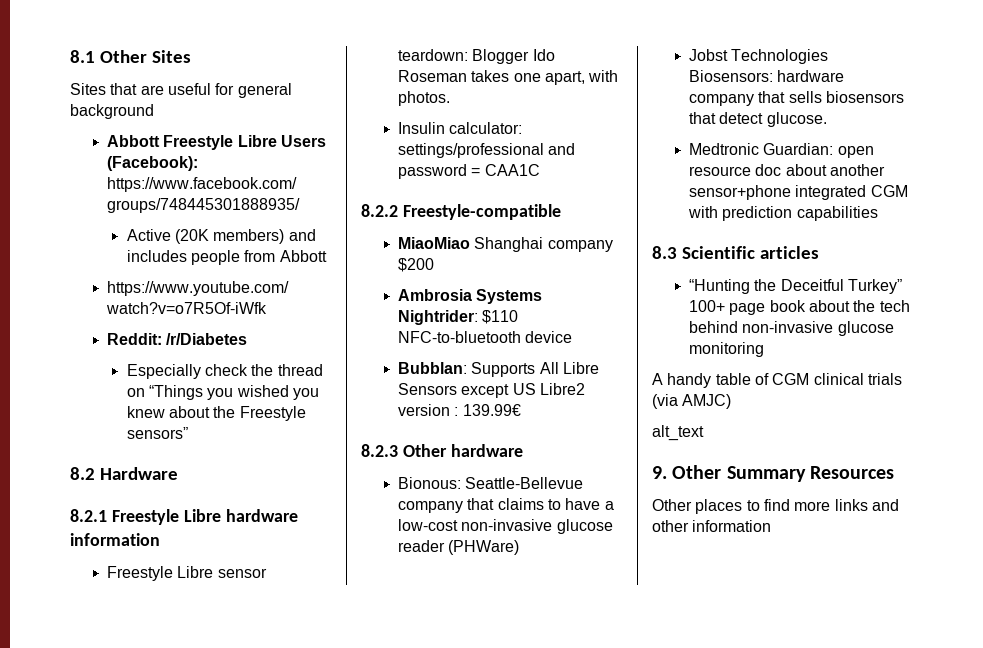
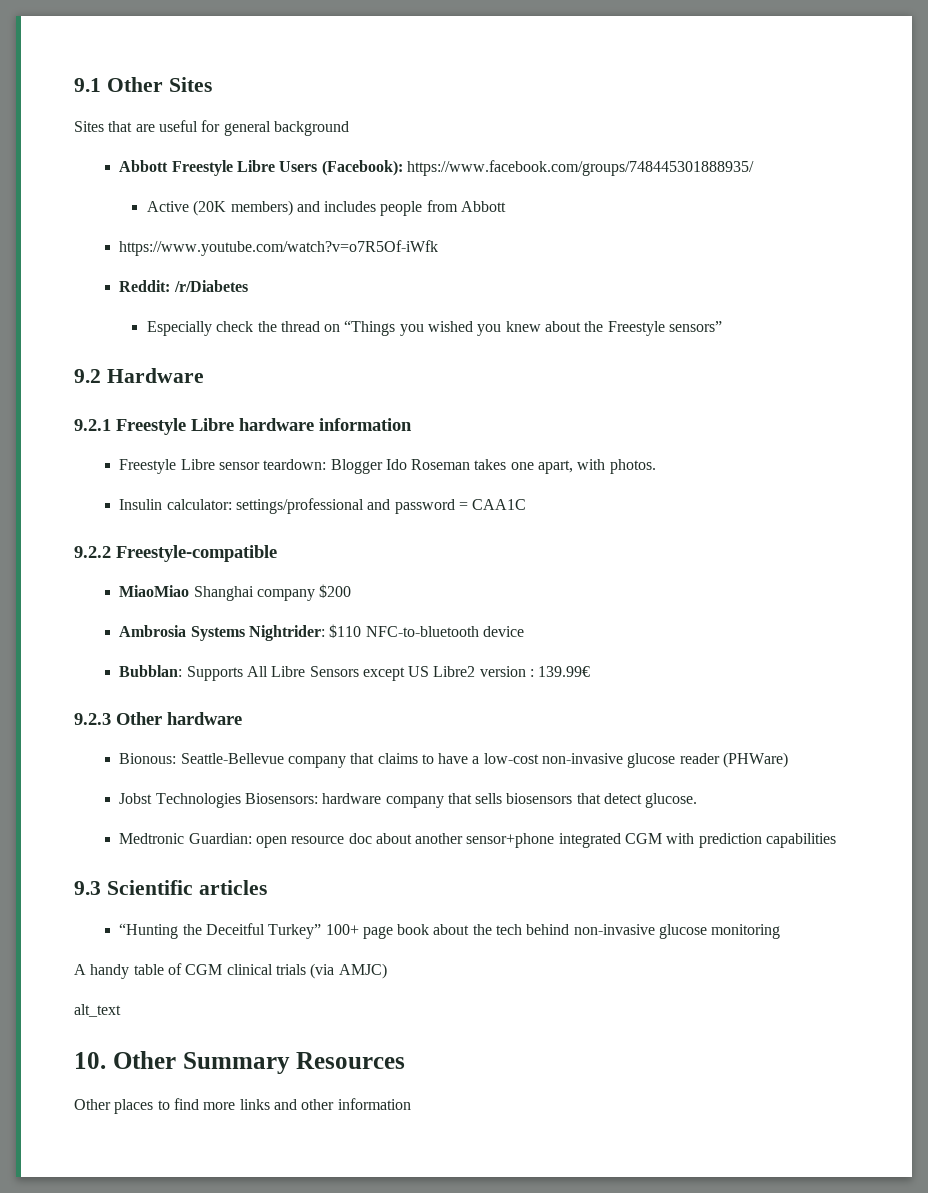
- 8.1 Other Sites
+ 9.1 Other Sites
- 8.2 Hardware
+ 9.2 Hardware
- 8.2.1 Freestyle Libre hardware information
+ 9.2.1 Freestyle Libre hardware information
- 8.2.2 Freestyle-compatible
+ 9.2.2 Freestyle-compatible
- 8.2.3 Other hardware
+ 9.2.3 Other hardware
- 8.3 Scientific articles
+ 9.3 Scientific articles
- 9. Other Summary Resources
+ 10. Other Summary Resources

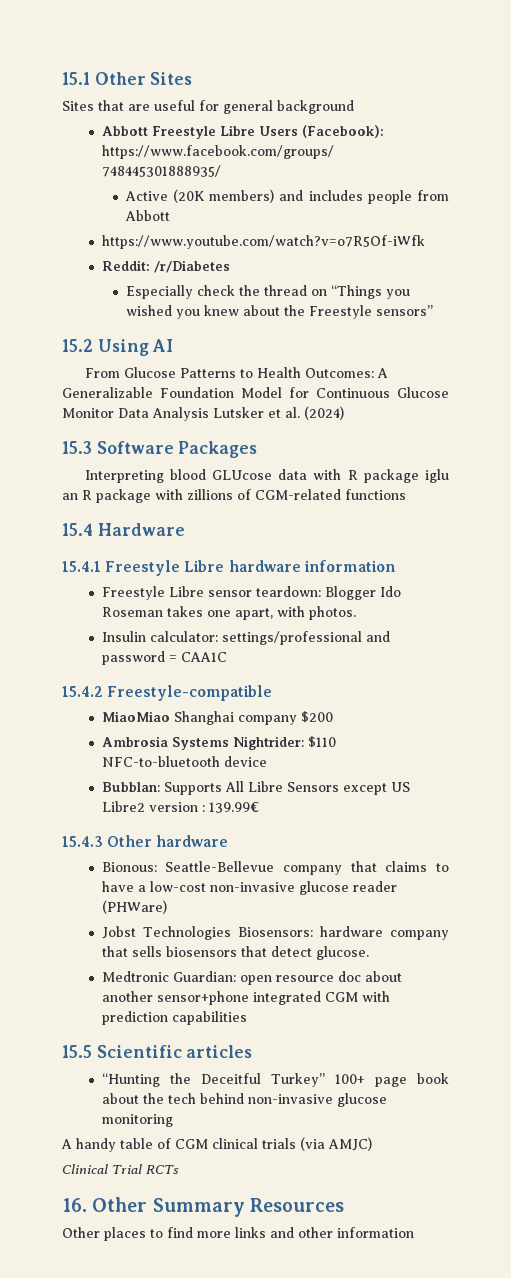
- 9.1 Other Sites
+ 15.1 Other Sites
- 9.2 Hardware
+ 15.2 Using AI
+ From Glucose Patterns to Health Outcomes: A Generalizable Foundation Model for Continuous Glucose Monitor Data Analysis Lutsker et al. (2024)
+ 15.3 Software Packages
+ Interpreting blood GLUcose data with R package iglu an R package with zillions of CGM-related functions
+ 15.4 Hardware
- 9.2.1 Freestyle Libre hardware information
+ 15.4.1 Freestyle Libre hardware information
- 9.2.2 Freestyle-compatible
+ 15.4.2 Freestyle-compatible
- 9.2.3 Other hardware
+ 15.4.3 Other hardware
- 9.3 Scientific articles
+ 15.5 Scientific articles
- alt_text
- 10. Other Summary Resources
+ Clinical Trial RCTs
+ 16. Other Summary Resources

